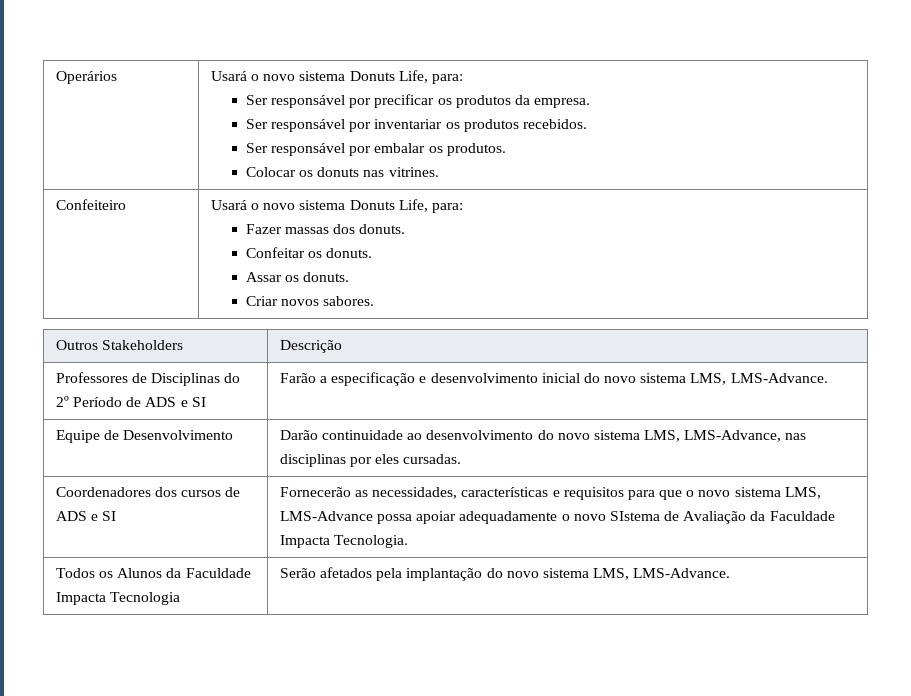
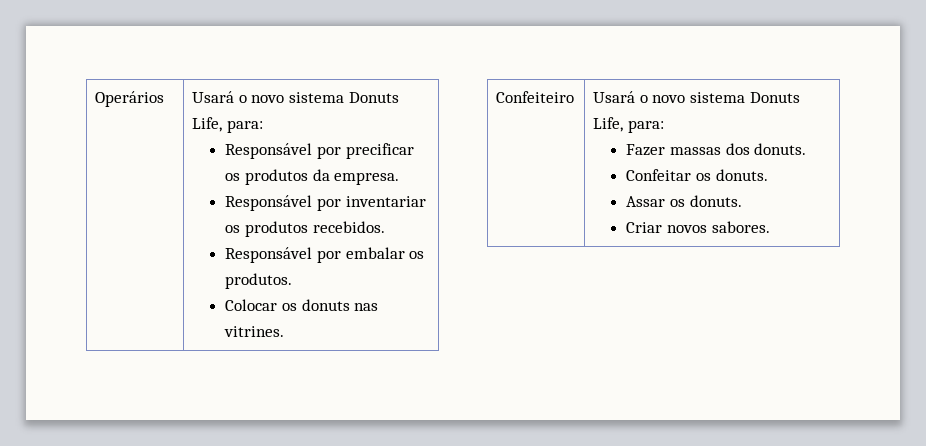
  Operários | Usará o novo sistema Donuts Life, para:
- Ser responsável por precificar os produtos da empresa.
- Ser responsável por inventariar os produtos recebidos.
- Ser responsável por embalar os produtos.
+ Responsável por precificar os produtos da empresa.
+ Responsável por inventariar os produtos recebidos.
+ Responsável por embalar os produtos.
- Outros Stakeholders | Descrição
- Professores de Disciplinas do 2º Período de ADS e SI | Farão a especificação e desenvolvimento inicial do novo sistema LMS, LMS-Advance.
- Equipe de Desenvolvimento | Darão continuidade ao desenvolvimento do novo sistema LMS, LMS-Advance, nas disciplinas por eles cursadas.
- Coordenadores dos cursos de ADS e SI | Fornecerão as necessidades, características e requisitos para que o novo sistema LMS, LMS-Advance possa apoiar adequadamente o novo SIstema de Avaliação da Faculdade Impacta Tecnologia.
- Todos os Alunos da Faculdade Impacta Tecnologia | Serão afetados pela implantação do novo sistema LMS, LMS-Advance.

